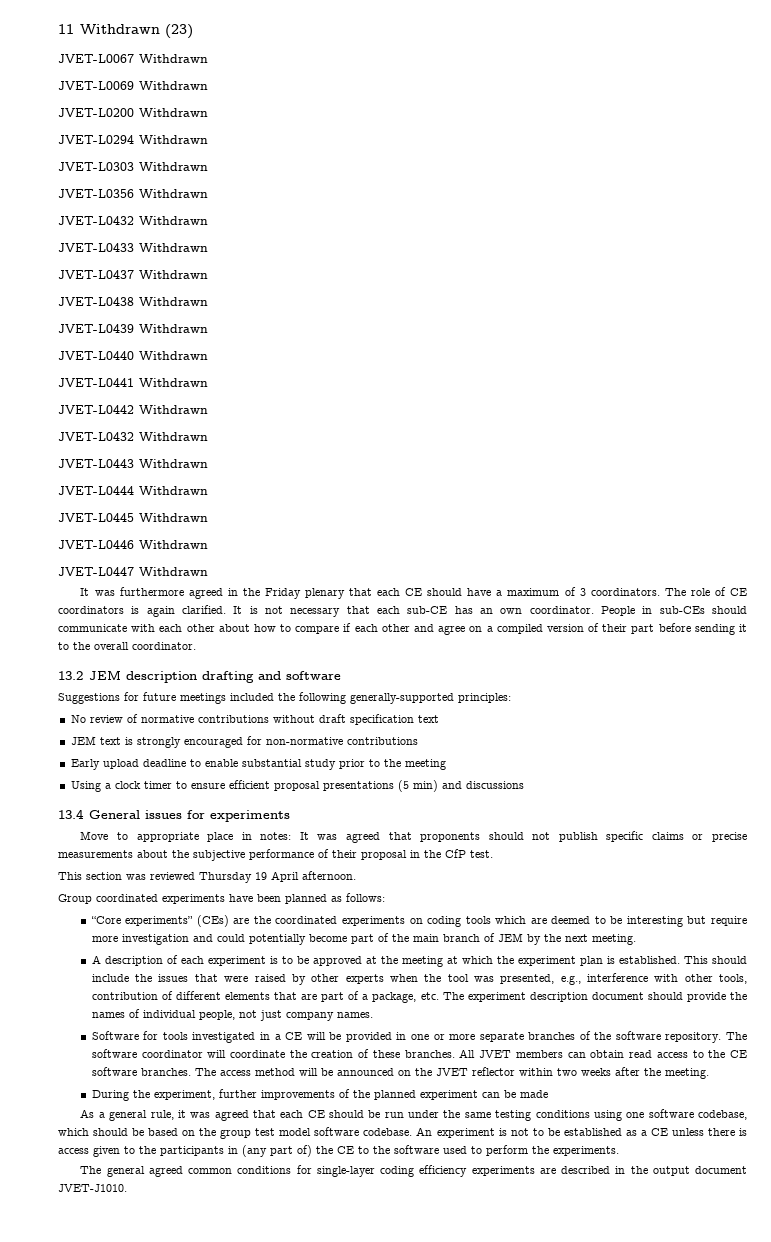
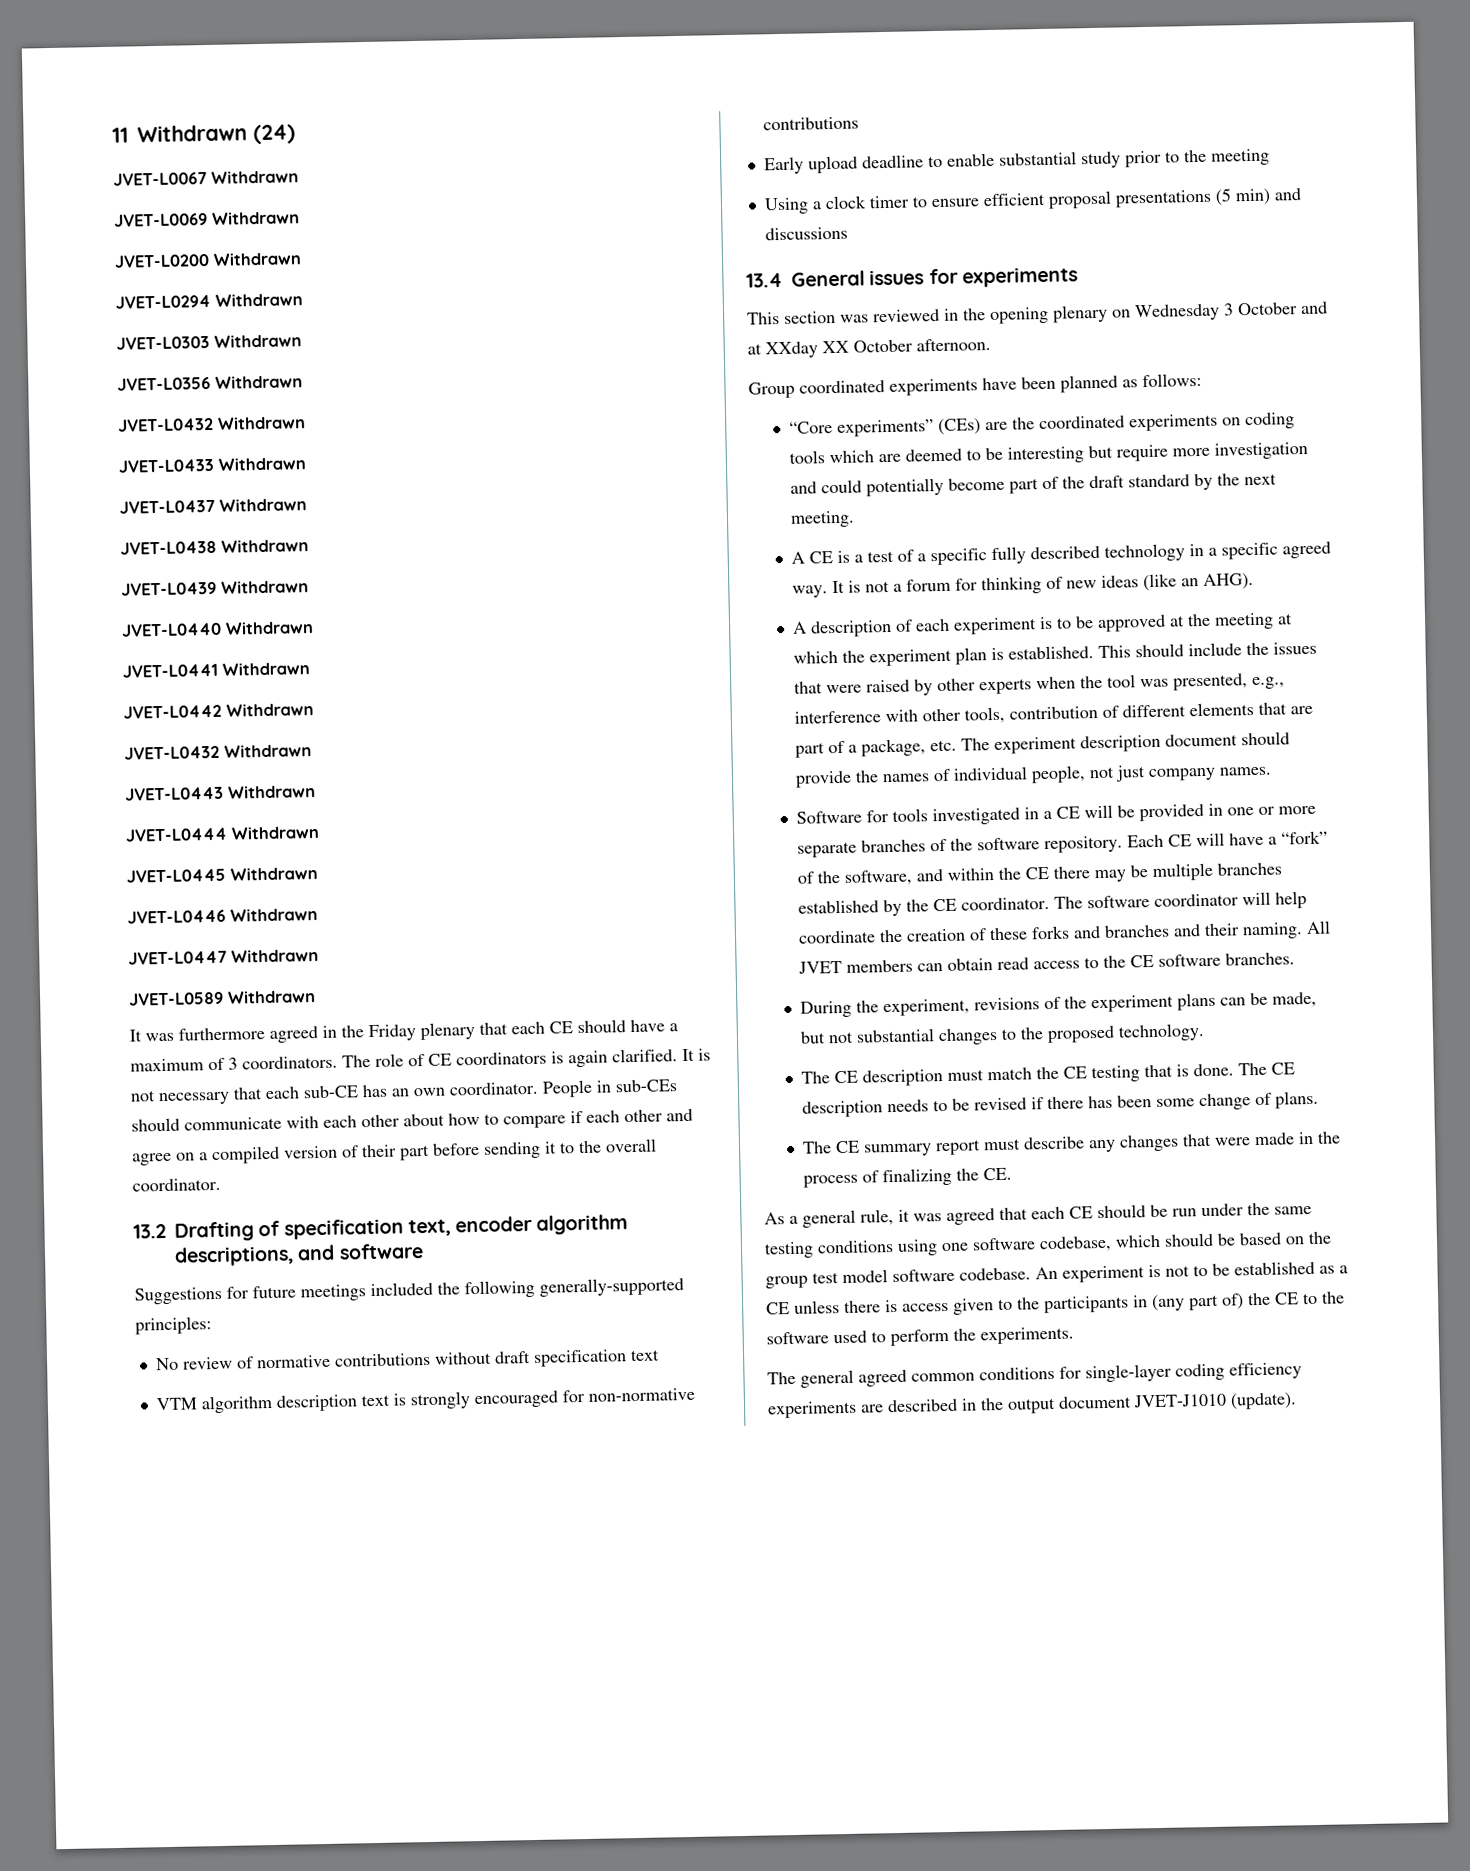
- 11 Withdrawn (23)
+ 11 Withdrawn (24)
+ JVET-L0589 Withdrawn
- 13.2 JEM description drafting and software
+ 13.2 Drafting of specification text, encoder algorithm descriptions, and software
- JEM text is strongly encouraged for non-normative contributions
+ VTM algorithm description text is strongly encouraged for non-normative contributions
- Move to appropriate place in notes: It was agreed that proponents should not publish specific claims or precise measurements about the subjective performance of their proposal in the CfP test.
- This section was reviewed Thursday 19 April afternoon.
+ This section was reviewed in the opening plenary on Wednesday 3 October and at XXday XX October afternoon.
- “Core experiments” (CEs) are the coordinated experiments on coding tools which are deemed to be interesting but require more investigation and could potentially become part of the main branch of JEM by the next meeting.
+ “Core experiments” (CEs) are the coordinated experiments on coding tools which are deemed to be interesting but require more investigation and could potentially become part of the draft standard by the next meeting.
+ A CE is a test of a specific fully described technology in a specific agreed way. It is not a forum for thinking of new ideas (like an AHG).
+ Each CE will have a “fork” of the software, and within the CE there may be multiple branches established by the CE coordinator.
- The software coordinator will coordinate the creation of these branches.
+ The software coordinator will help coordinate the creation of these forks and branches and their naming.
- All JVET members can obtain read access to the CE software branches. The access method will be announced on the JVET reflector within two weeks after the meeting.
- During the experiment, further improvements of the planned experiment can be made
+ All JVET members can obtain read access to the CE software branches.
+ During the experiment, revisions of the experiment plans can be made, but not substantial changes to the proposed technology.
+ The CE description must match the CE testing that is done. The CE description needs to be revised if there has been some change of plans.
+ The CE summary report must describe any changes that were made in the process of finalizing the CE.
- The general agreed common conditions for single-layer coding efficiency experiments are described in the output document JVET-J1010.
+ The general agreed common conditions for single-layer coding efficiency experiments are described in the output document JVET-J1010 (update).

